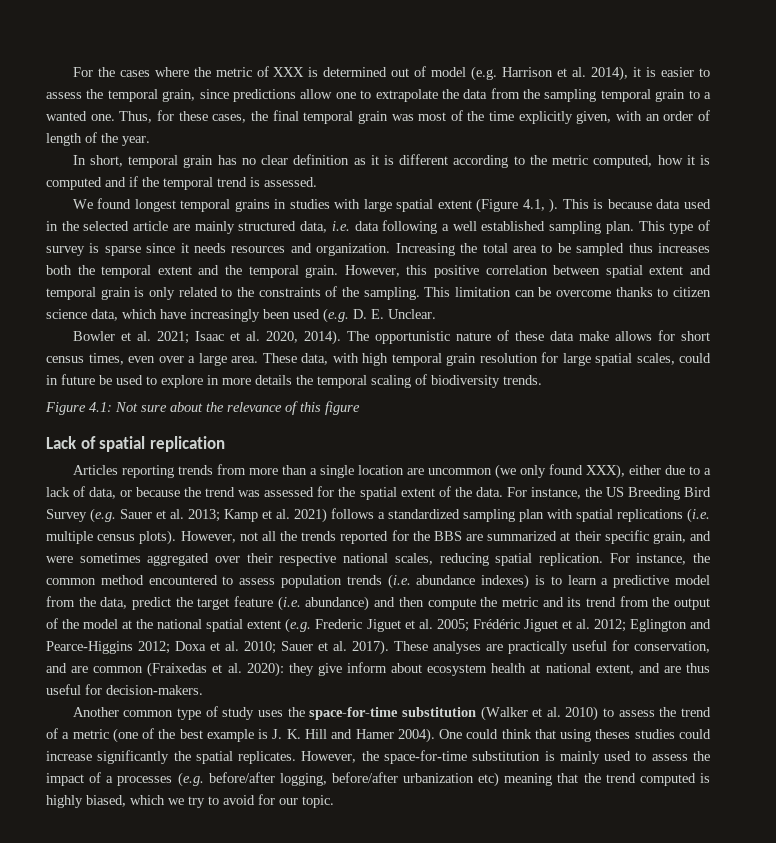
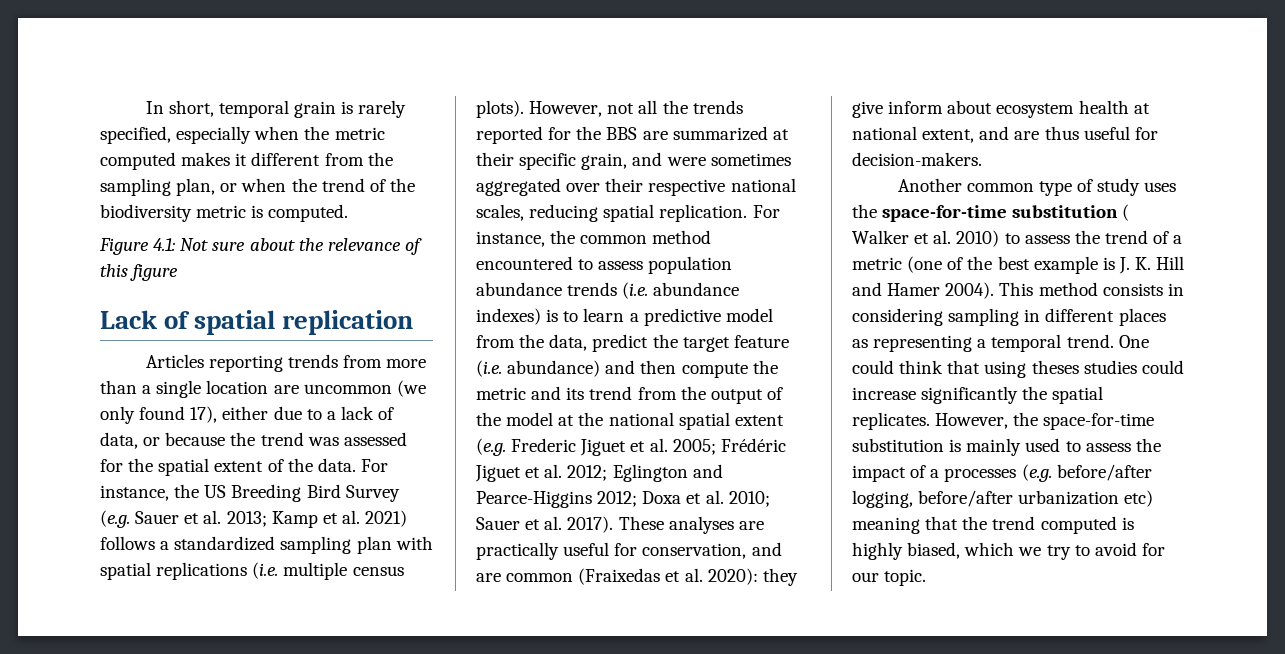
- For the cases where the metric of XXX is determined out of model (e.g. Harrison et al. 2014), it is easier to assess the temporal grain, since predictions allow one to extrapolate the data from the sampling temporal grain to a wanted one. Thus, for these cases, the final temporal grain was most of the time explicitly given, with an order of length of the year.
- In short, temporal grain has no clear definition as it is different according to the metric computed, how it is computed and if the temporal trend is assessed.
- We found longest temporal grains in studies with large spatial extent (Figure 4.1, ). This is because data used in the selected article are mainly structured data, i.e. data following a well established sampling plan. This type of survey is sparse since it needs resources and organization. Increasing the total area to be sampled thus increases both the temporal extent and the temporal grain. However, this positive correlation between spatial extent and temporal grain is only related to the constraints of the sampling. This limitation can be overcome thanks to citizen science data, which have increasingly been used (e.g. D. E. Unclear.
- Bowler et al. 2021; Isaac et al. 2020, 2014). The opportunistic nature of these data make allows for short census times, even over a large area. These data, with high temporal grain resolution for large spatial scales, could in future be used to explore in more details the temporal scaling of biodiversity trends.
+ In short, temporal grain is rarely specified, especially when the metric computed makes it different from the sampling plan, or when the trend of the biodiversity metric is computed.
- Articles reporting trends from more than a single location are uncommon (we only found XXX), either due to a lack of data, or because the trend was assessed for the spatial extent of the data.
+ Articles reporting trends from more than a single location are uncommon (we only found 17), either due to a lack of data, or because the trend was assessed for the spatial extent of the data.
- For instance, the common method encountered to assess population trends (i.e. abundance indexes) is to learn a predictive model from the data, predict the target feature (i.e. abundance) and then compute the metric and its trend from the output of the model at the national spatial extent (e.g. Frederic Jiguet et al. 2005;
+ For instance, the common method encountered to assess population abundance trends (i.e. abundance indexes) is to learn a predictive model from the data, predict the target feature (i.e. abundance) and then compute the metric and its trend from the output of the model at the national spatial extent (e.g. Frederic Jiguet et al. 2005;
- Another common type of study uses the space-for-time substitution (Walker et al. 2010) to assess the trend of a metric (one of the best example is J. K. Hill and Hamer 2004).
+ Another common type of study uses the space-for-time substitution ( Walker et al. 2010) to assess the trend of a metric (one of the best example is J. K. Hill and Hamer 2004).
+ This method consists in considering sampling in different places as representing a temporal trend.

